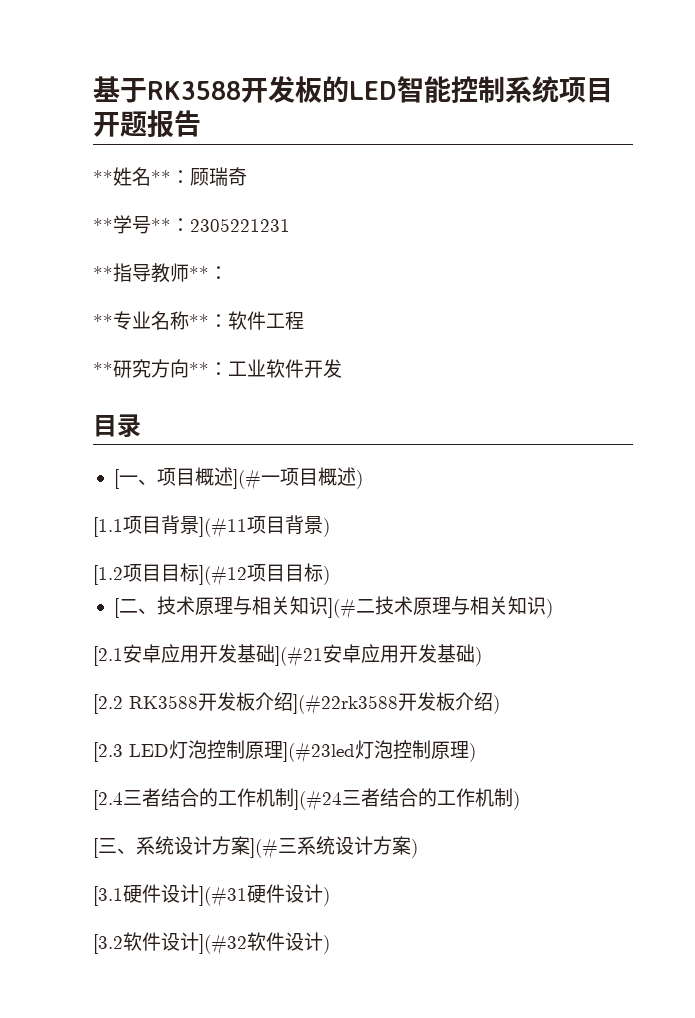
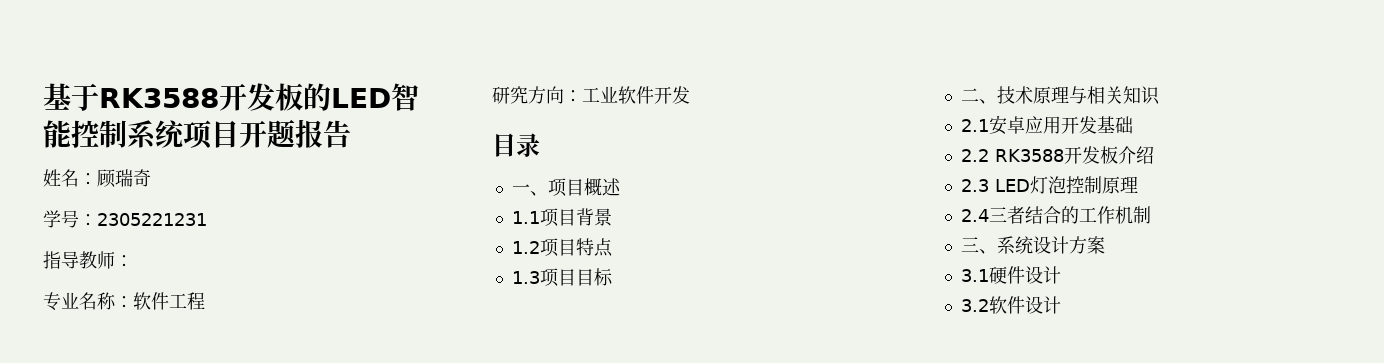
- **姓名**：顾瑞奇
+ 姓名：顾瑞奇
- **学号**：2305221231
+ 学号：2305221231
- **指导教师**：
+ 指导教师：
- **专业名称**：软件工程
+ 专业名称：软件工程
- **研究方向**：工业软件开发
+ 研究方向：工业软件开发
- [一、项目概述](#一项目概述)
- [1.1项目背景](#11项目背景)
- [1.2项目目标](#12项目目标)
- [二、技术原理与相关知识](#二技术原理与相关知识)
- [2.1安卓应用开发基础](#21安卓应用开发基础)
- [2.2 RK3588开发板介绍](#22rk3588开发板介绍)
- [2.3 LED灯泡控制原理](#23led灯泡控制原理)
- [2.4三者结合的工作机制](#24三者结合的工作机制)
- [三、系统设计方案](#三系统设计方案)
- [3.1硬件设计](#31硬件设计)
- [3.2软件设计](#32软件设计)
+ 一、项目概述
+ 1.1项目背景
+ 1.2项目特点
+ 1.3项目目标
+ 二、技术原理与相关知识
+ 2.1安卓应用开发基础
+ 2.2 RK3588开发板介绍
+ 2.3 LED灯泡控制原理
+ 2.4三者结合的工作机制
+ 三、系统设计方案
+ 3.1硬件设计
+ 3.2软件设计

